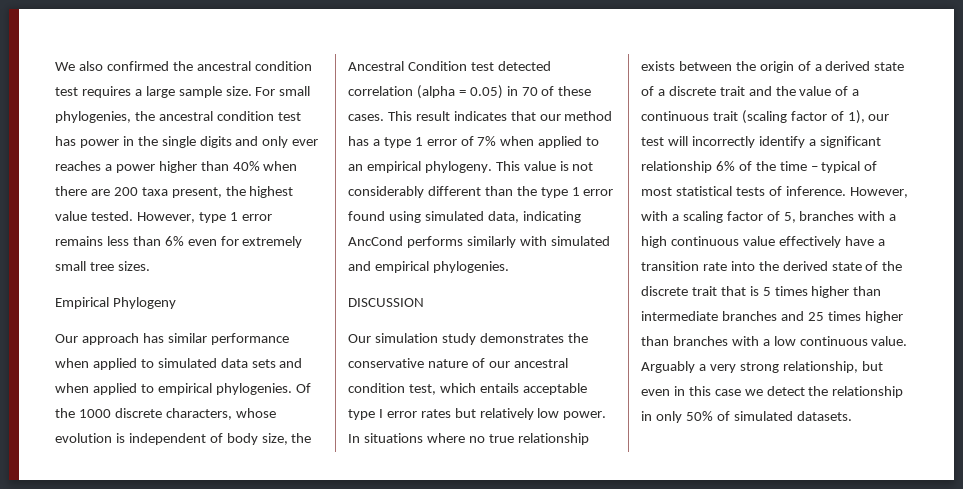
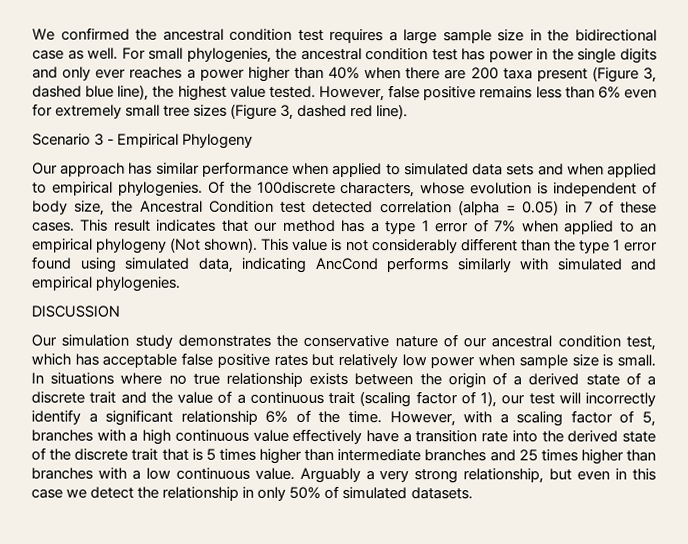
- We also confirmed the ancestral condition test requires a large sample size.
+ We confirmed the ancestral condition test requires a large sample size in the bidirectional case as well.
- For small phylogenies, the ancestral condition test has power in the single digits and only ever reaches a power higher than 40% when there are 200 taxa present, the highest value tested.
+ For small phylogenies, the ancestral condition test has power in the single digits and only ever reaches a power higher than 40% when there are 200 taxa present (Figure 3, dashed blue line), the highest value tested.
- However, type 1 error remains less than 6% even for extremely small tree sizes.
- Empirical Phylogeny
+ However, false positive remains less than 6% even for extremely small tree sizes (Figure 3, dashed red line).
+ Scenario 3 - Empirical Phylogeny
- Of the 1000 discrete characters, whose evolution is independent of body size, the Ancestral Condition test detected correlation (alpha = 0.05) in 70 of these cases.
+ Of the 100discrete characters, whose evolution is independent of body size, the Ancestral Condition test detected correlation (alpha = 0.05) in 7 of these cases.
- This result indicates that our method has a type 1 error of 7% when applied to an empirical phylogeny.
+ This result indicates that our method has a type 1 error of 7% when applied to an empirical phylogeny (Not shown).
- Our simulation study demonstrates the conservative nature of our ancestral condition test, which entails acceptable type I error rates but relatively low power.
+ Our simulation study demonstrates the conservative nature of our ancestral condition test, which has acceptable false positive rates but relatively low power when sample size is small.
- In situations where no true relationship exists between the origin of a derived state of a discrete trait and the value of a continuous trait (scaling factor of 1), our test will incorrectly identify a significant relationship 6% of the time – typical of most statistical tests of inference.
+ In situations where no true relationship exists between the origin of a derived state of a discrete trait and the value of a continuous trait (scaling factor of 1), our test will incorrectly identify a significant relationship 6% of the time.

